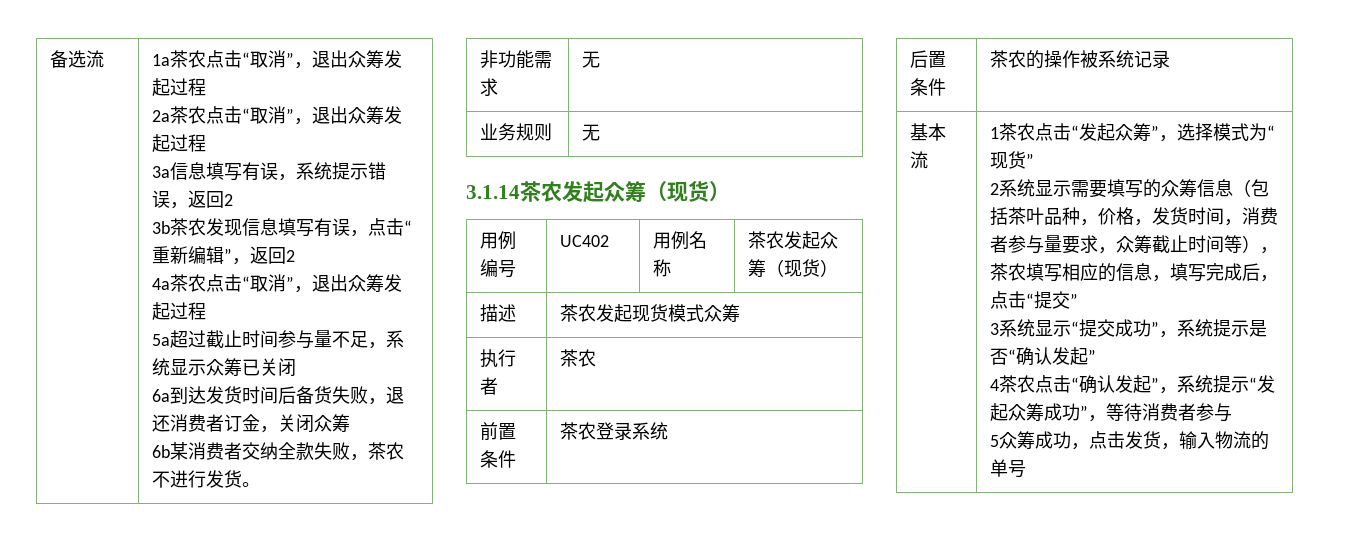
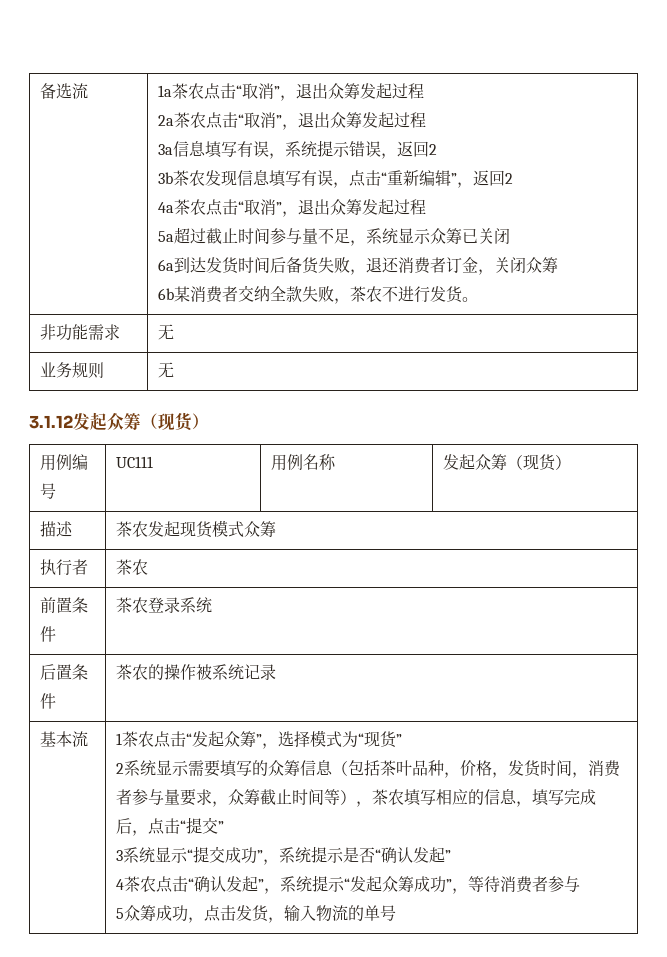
- 3.1.14茶农发起众筹（现货）
+ 3.1.12发起众筹（现货）
- 用例编号 | UC402 | 用例名称 | 茶农发起众筹（现货）
+ 用例编号 | UC111 | 用例名称 | 发起众筹（现货）

